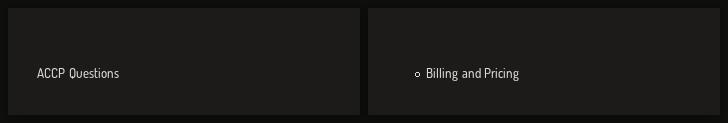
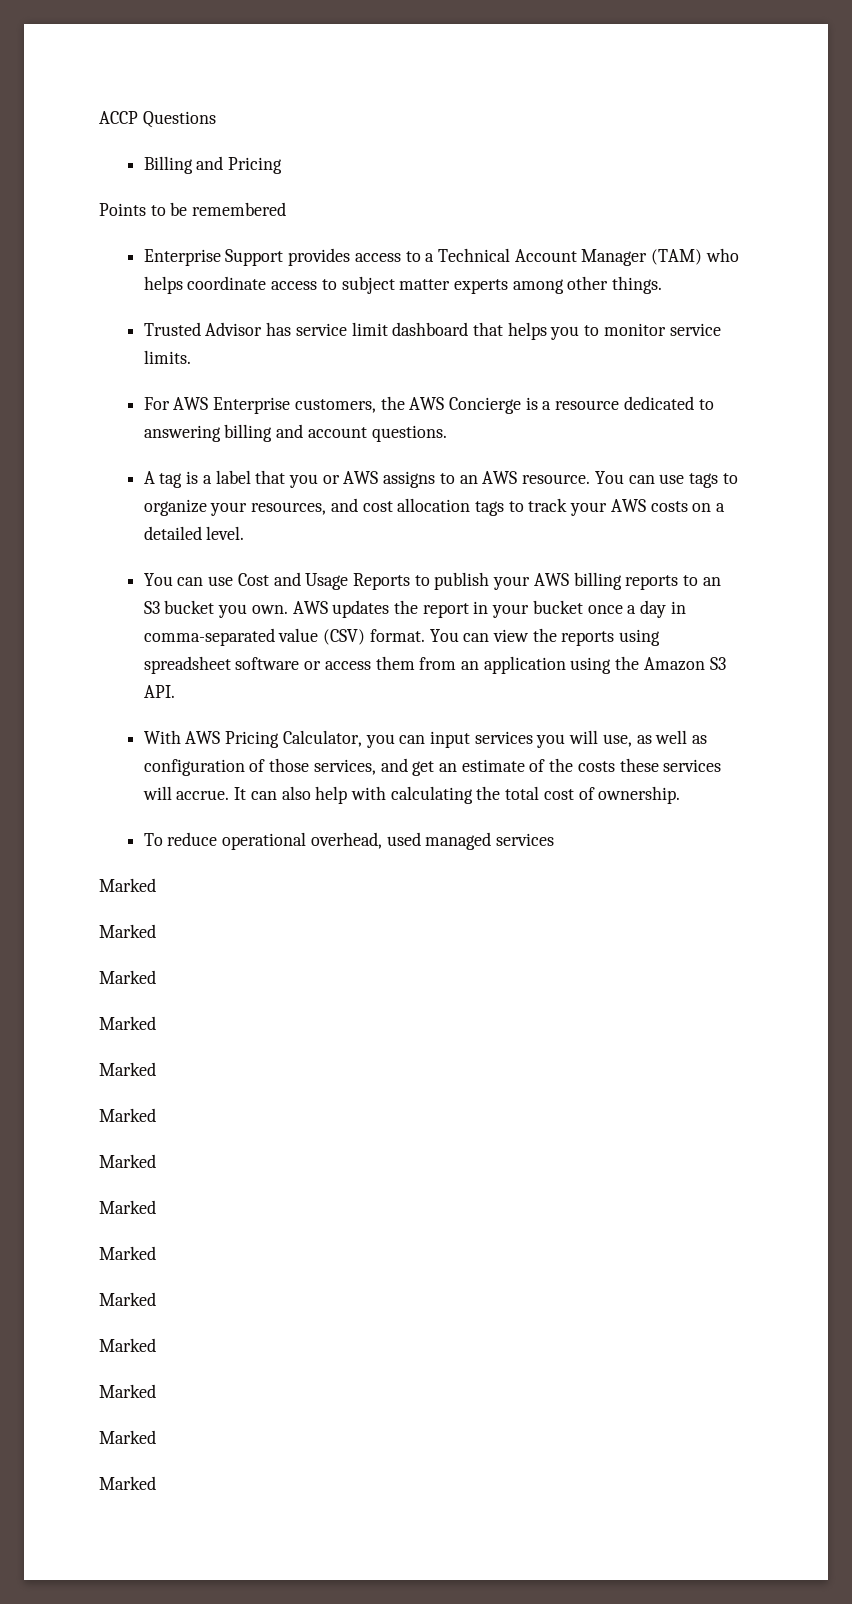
+ Points to be remembered
+ Enterprise Support provides access to a Technical Account Manager (TAM) who helps coordinate access to subject matter experts among other things.
+ Trusted Advisor has service limit dashboard that helps you to monitor service limits.
+ For AWS Enterprise customers, the AWS Concierge is a resource dedicated to answering billing and account questions.
+ A tag is a label that you or AWS assigns to an AWS resource. You can use tags to organize your resources, and cost allocation tags to track your AWS costs on a detailed level.
+ You can use Cost and Usage Reports to publish your AWS billing reports to an S3 bucket you own. AWS updates the report in your bucket once a day in comma-separated value (CSV) format. You can view the reports using spreadsheet software or access them from an application using the Amazon S3 API.
+ With AWS Pricing Calculator, you can input services you will use, as well as configuration of those services, and get an estimate of the costs these services will accrue. It can also help with calculating the total cost of ownership.
+ To reduce operational overhead, used managed services
+ Marked
+ Marked
+ Marked
+ Marked
+ Marked
+ Marked
+ Marked
+ Marked
+ Marked
+ Marked
+ Marked
+ Marked
+ Marked
+ Marked

